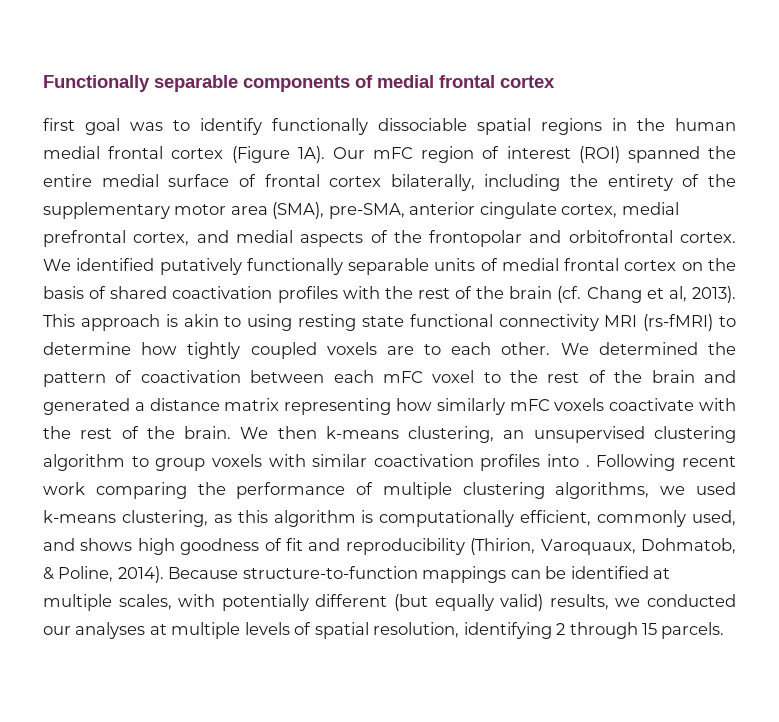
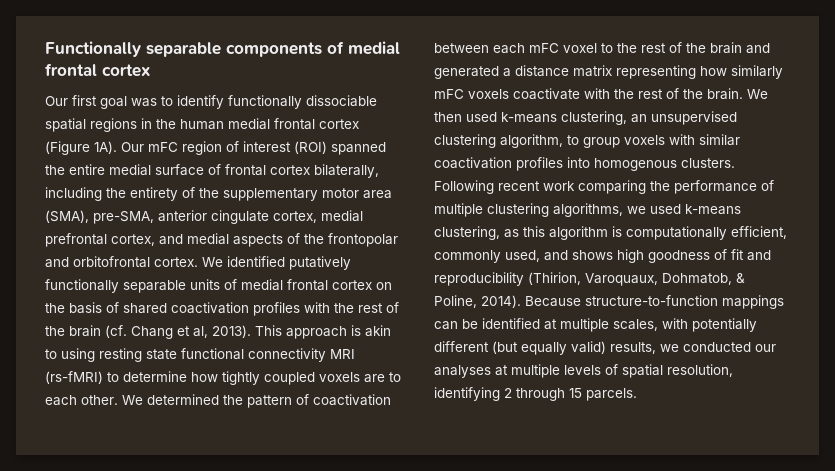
- first goal was to identify functionally dissociable spatial regions in the human medial frontal cortex (Figure 1A).
+ Our first goal was to identify functionally dissociable spatial regions in the human medial frontal cortex (Figure 1A).
- We then k-means clustering, an unsupervised clustering algorithm to group voxels with similar coactivation profiles into .
+ We then used k-means clustering, an unsupervised clustering algorithm, to group voxels with similar coactivation profiles into homogenous clusters.

